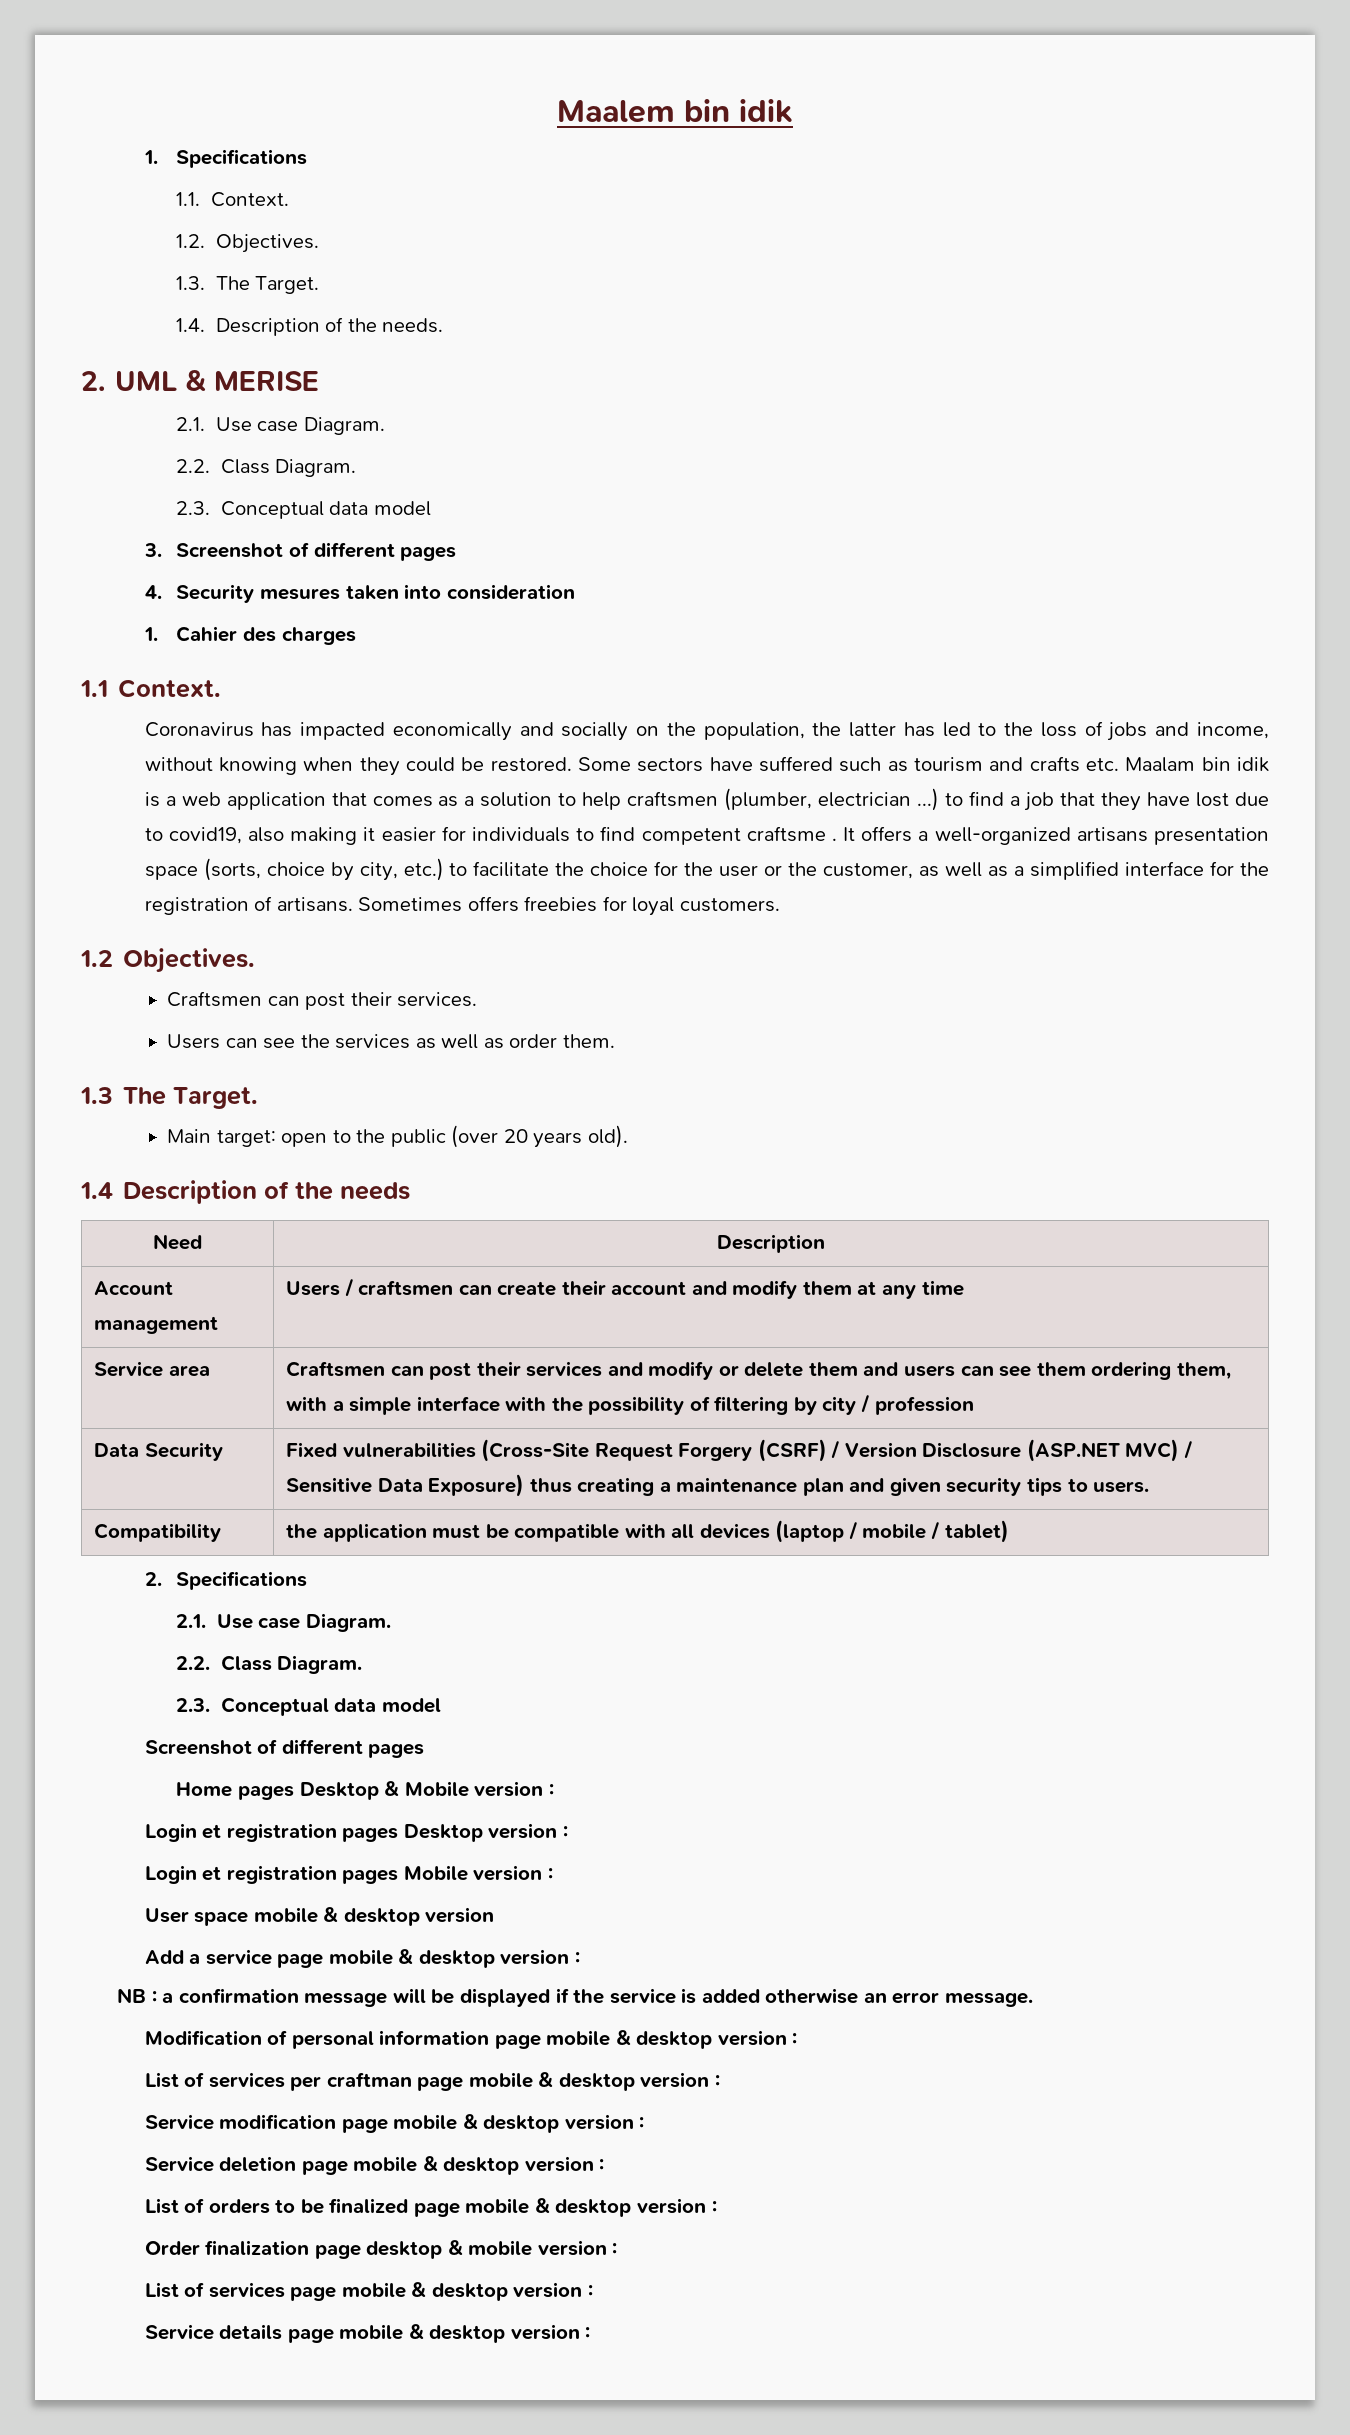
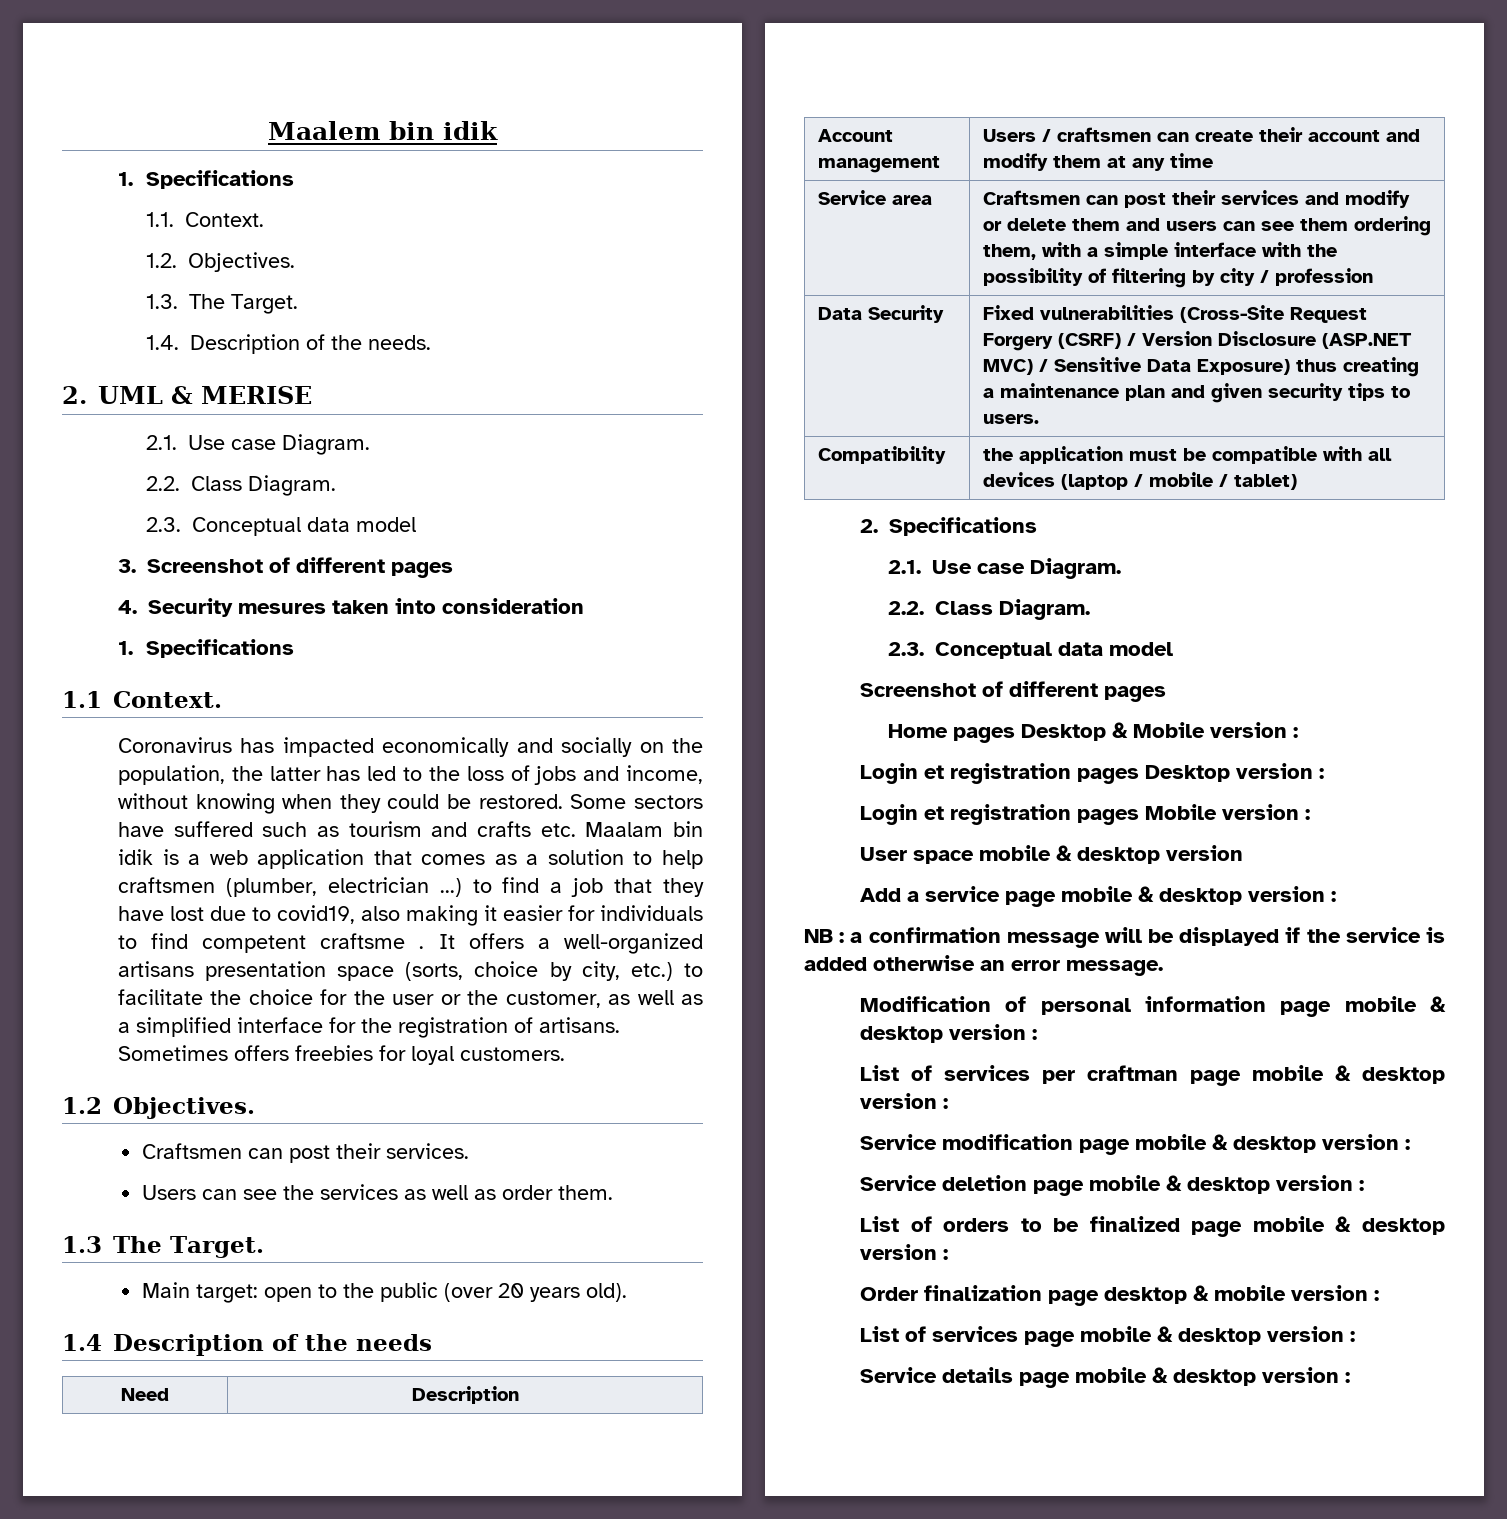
  4. Security mesures taken into consideration
- 1. Cahier des charges
+ 1. Specifications

